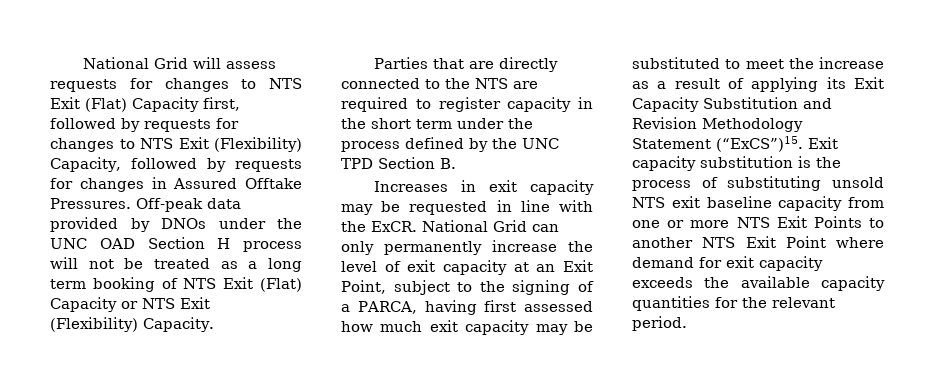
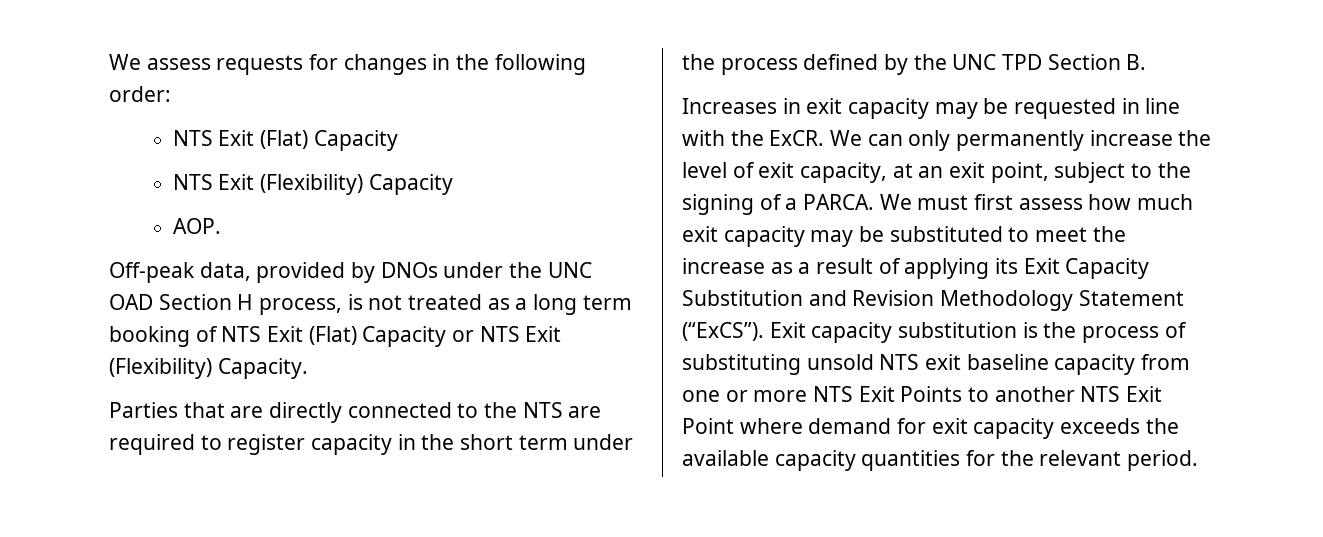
- National Grid will assess requests for changes to NTS Exit (Flat) Capacity first, followed by requests for changes to NTS Exit (Flexibility) Capacity, followed by requests for changes in Assured Offtake Pressures. Off-peak data provided by DNOs under the UNC OAD Section H process will not be treated as a long term booking of NTS Exit (Flat) Capacity or NTS Exit (Flexibility) Capacity.
+ We assess requests for changes in the following order:
+ NTS Exit (Flat) Capacity
+ NTS Exit (Flexibility) Capacity
+ AOP.
+ Off-peak data, provided by DNOs under the UNC OAD Section H process, is not treated as a long term booking of NTS Exit (Flat) Capacity or NTS Exit (Flexibility) Capacity.
- National Grid can only permanently increase the level of exit capacity at an Exit Point, subject to the signing of a PARCA, having first assessed how much exit capacity may be substituted to meet the increase as a result of applying its Exit Capacity Substitution and Revision Methodology Statement (“ExCS”)15.
+ We can only permanently increase the level of exit capacity, at an exit point, subject to the signing of a PARCA. We must first assess how much exit capacity may be substituted to meet the increase as a result of applying its Exit Capacity Substitution and Revision Methodology Statement (“ExCS”).

